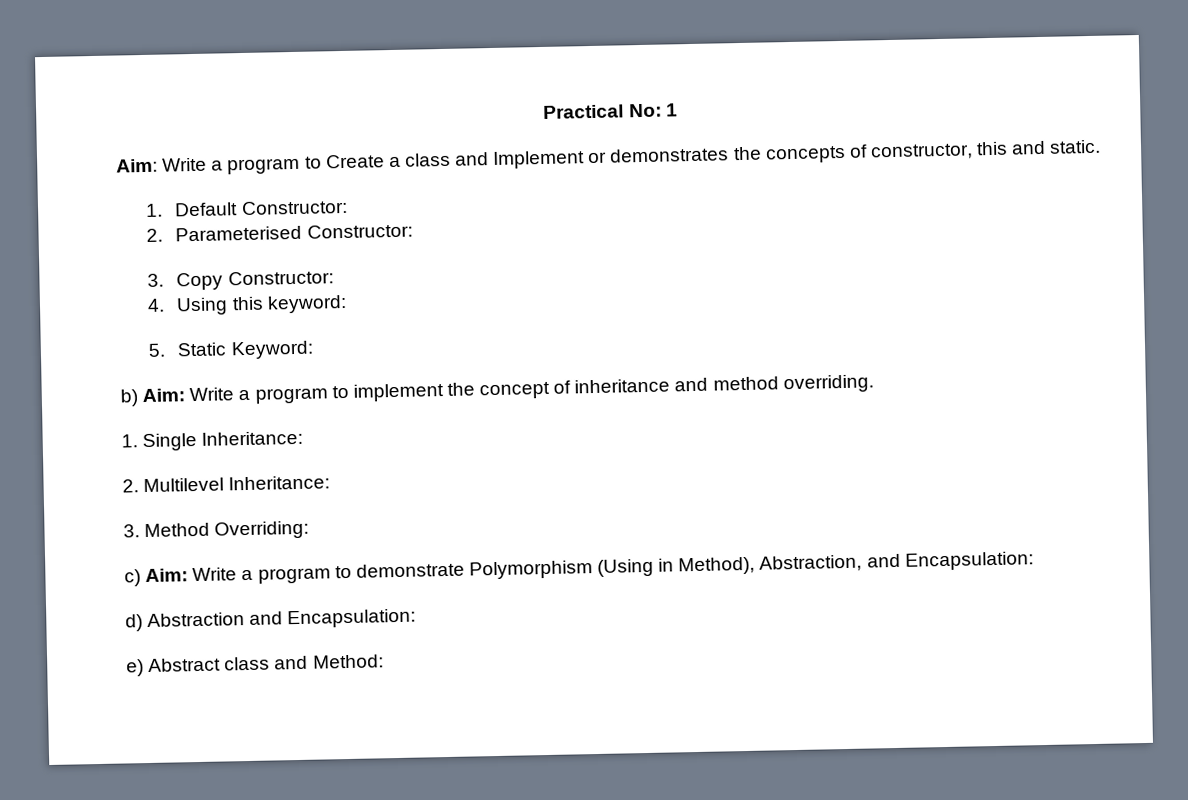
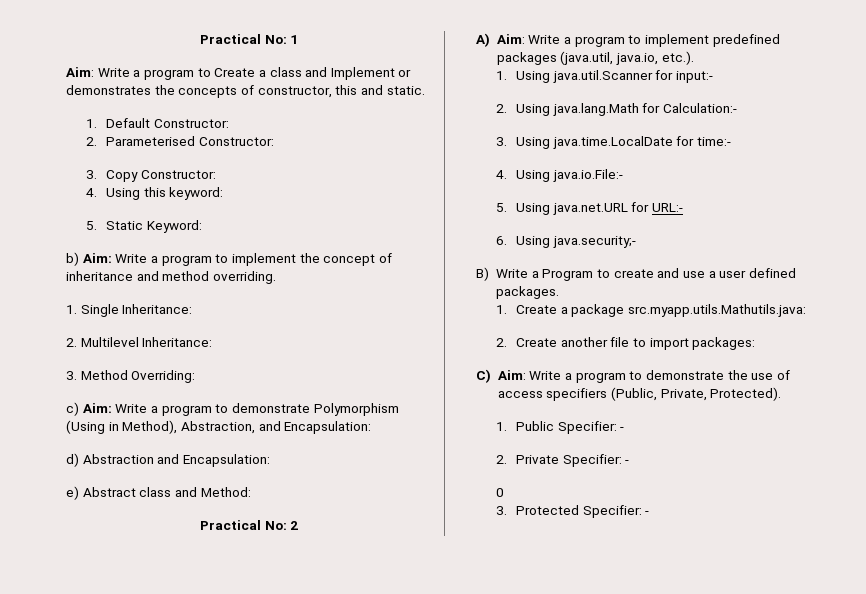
+ Practical No: 2
+ A) Aim: Write a program to implement predefined packages (java.util, java.io, etc.).
+ 1. Using java.util.Scanner for input:-
+ 2. Using java.lang.Math for Calculation:-
+ 3. Using java.time.LocalDate for time:-
+ 4. Using java.io.File:-
+ 5. Using java.net.URL for URL:-
+ 6. Using java.security;-
+ B) Write a Program to create and use a user defined packages.
+ 1. Create a package src.myapp.utils.Mathutils.java:
+ 2. Create another file to import packages:
+ C) Aim: Write a program to demonstrate the use of access specifiers (Public, Private, Protected).
+ 1. Public Specifier: -
+ 2. Private Specifier: -
+ 0
+ 3. Protected Specifier: -

